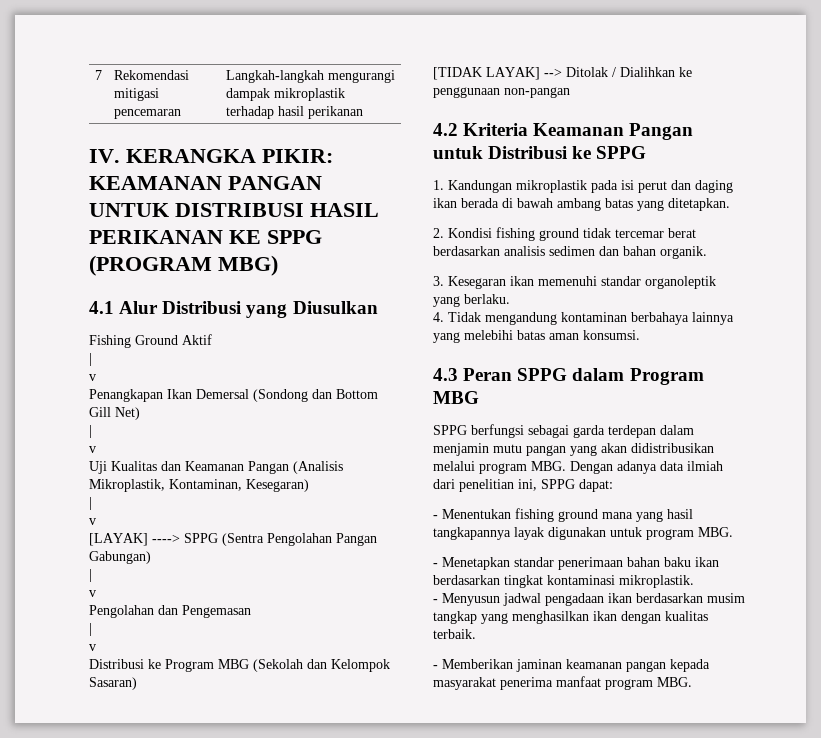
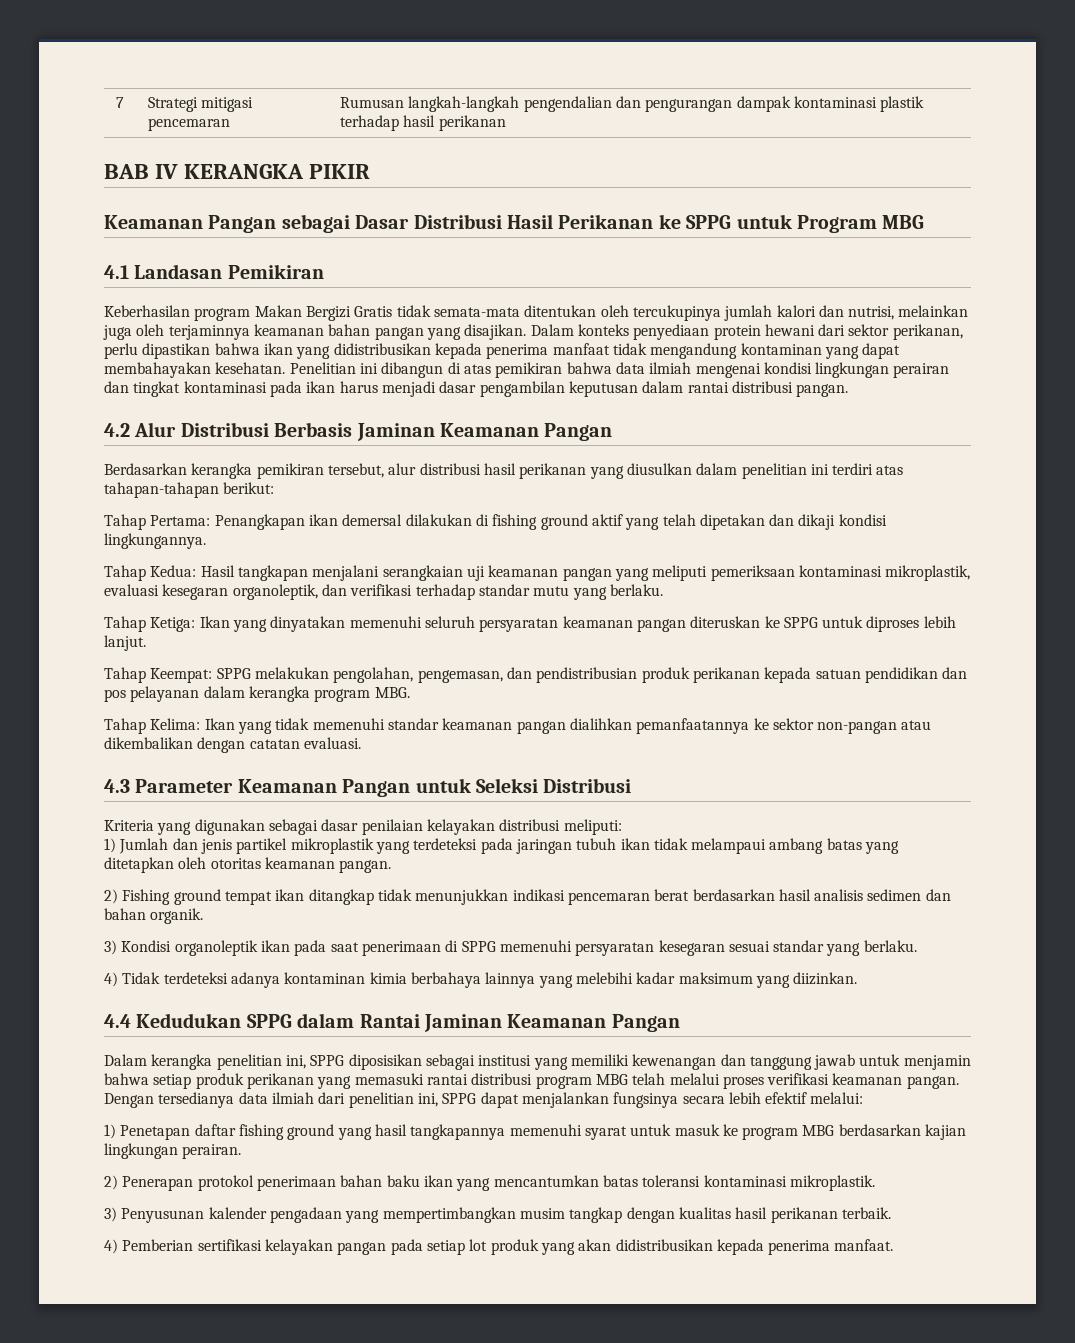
- 7 | Rekomendasi mitigasi pencemaran | Langkah-langkah mengurangi dampak mikroplastik terhadap hasil perikanan
- IV. KERANGKA PIKIR: KEAMANAN PANGAN UNTUK DISTRIBUSI HASIL PERIKANAN KE SPPG (PROGRAM MBG)
- 4.1 Alur Distribusi yang Diusulkan
- Fishing Ground Aktif
- |
- v
- Penangkapan Ikan Demersal (Sondong dan Bottom Gill Net)
- |
- v
- Uji Kualitas dan Keamanan Pangan (Analisis Mikroplastik, Kontaminan, Kesegaran)
- |
- v
- [LAYAK] ----> SPPG (Sentra Pengolahan Pangan Gabungan)
- |
- v
- Pengolahan dan Pengemasan
- |
- v
- Distribusi ke Program MBG (Sekolah dan Kelompok Sasaran)
- [TIDAK LAYAK] --> Ditolak / Dialihkan ke penggunaan non-pangan
- 4.2 Kriteria Keamanan Pangan untuk Distribusi ke SPPG
- 1. Kandungan mikroplastik pada isi perut dan daging ikan berada di bawah ambang batas yang ditetapkan.
- 2. Kondisi fishing ground tidak tercemar berat berdasarkan analisis sedimen dan bahan organik.
+ 7 | Strategi mitigasi pencemaran | Rumusan langkah-langkah pengendalian dan pengurangan dampak kontaminasi plastik terhadap hasil perikanan
+ BAB IV KERANGKA PIKIR
+ Keamanan Pangan sebagai Dasar Distribusi Hasil Perikanan ke SPPG untuk Program MBG
+ 4.1 Landasan Pemikiran
+ Keberhasilan program Makan Bergizi Gratis tidak semata-mata ditentukan oleh tercukupinya jumlah kalori dan nutrisi, melainkan juga oleh terjaminnya keamanan bahan pangan yang disajikan. Dalam konteks penyediaan protein hewani dari sektor perikanan, perlu dipastikan bahwa ikan yang didistribusikan kepada penerima manfaat tidak mengandung kontaminan yang dapat membahayakan kesehatan. Penelitian ini dibangun di atas pemikiran bahwa data ilmiah mengenai kondisi lingkungan perairan dan tingkat kontaminasi pada ikan harus menjadi dasar pengambilan keputusan dalam rantai distribusi pangan.
+ 4.2 Alur Distribusi Berbasis Jaminan Keamanan Pangan
+ Berdasarkan kerangka pemikiran tersebut, alur distribusi hasil perikanan yang diusulkan dalam penelitian ini terdiri atas tahapan-tahapan berikut:
+ Tahap Pertama: Penangkapan ikan demersal dilakukan di fishing ground aktif yang telah dipetakan dan dikaji kondisi lingkungannya.
+ Tahap Kedua: Hasil tangkapan menjalani serangkaian uji keamanan pangan yang meliputi pemeriksaan kontaminasi mikroplastik, evaluasi kesegaran organoleptik, dan verifikasi terhadap standar mutu yang berlaku.
+ Tahap Ketiga: Ikan yang dinyatakan memenuhi seluruh persyaratan keamanan pangan diteruskan ke SPPG untuk diproses lebih lanjut.
+ Tahap Keempat: SPPG melakukan pengolahan, pengemasan, dan pendistribusian produk perikanan kepada satuan pendidikan dan pos pelayanan dalam kerangka program MBG.
+ Tahap Kelima: Ikan yang tidak memenuhi standar keamanan pangan dialihkan pemanfaatannya ke sektor non-pangan atau dikembalikan dengan catatan evaluasi.
+ 4.3 Parameter Keamanan Pangan untuk Seleksi Distribusi
+ Kriteria yang digunakan sebagai dasar penilaian kelayakan distribusi meliputi:
+ 1) Jumlah dan jenis partikel mikroplastik yang terdeteksi pada jaringan tubuh ikan tidak melampaui ambang batas yang ditetapkan oleh otoritas keamanan pangan.
+ 2) Fishing ground tempat ikan ditangkap tidak menunjukkan indikasi pencemaran berat berdasarkan hasil analisis sedimen dan bahan organik.
- 3. Kesegaran ikan memenuhi standar organoleptik yang berlaku.
- 4. Tidak mengandung kontaminan berbahaya lainnya yang melebihi batas aman konsumsi.
- 4.3 Peran SPPG dalam Program MBG
- SPPG berfungsi sebagai garda terdepan dalam menjamin mutu pangan yang akan didistribusikan melalui program MBG. Dengan adanya data ilmiah dari penelitian ini, SPPG dapat:
- - Menentukan fishing ground mana yang hasil tangkapannya layak digunakan untuk program MBG.
- - Menetapkan standar penerimaan bahan baku ikan berdasarkan tingkat kontaminasi mikroplastik.
- - Menyusun jadwal pengadaan ikan berdasarkan musim tangkap yang menghasilkan ikan dengan kualitas terbaik.
- - Memberikan jaminan keamanan pangan kepada masyarakat penerima manfaat program MBG.
+ 3) Kondisi organoleptik ikan pada saat penerimaan di SPPG memenuhi persyaratan kesegaran sesuai standar yang berlaku.
+ 4) Tidak terdeteksi adanya kontaminan kimia berbahaya lainnya yang melebihi kadar maksimum yang diizinkan.
+ 4.4 Kedudukan SPPG dalam Rantai Jaminan Keamanan Pangan
+ Dalam kerangka penelitian ini, SPPG diposisikan sebagai institusi yang memiliki kewenangan dan tanggung jawab untuk menjamin bahwa setiap produk perikanan yang memasuki rantai distribusi program MBG telah melalui proses verifikasi keamanan pangan. Dengan tersedianya data ilmiah dari penelitian ini, SPPG dapat menjalankan fungsinya secara lebih efektif melalui:
+ 1) Penetapan daftar fishing ground yang hasil tangkapannya memenuhi syarat untuk masuk ke program MBG berdasarkan kajian lingkungan perairan.
+ 2) Penerapan protokol penerimaan bahan baku ikan yang mencantumkan batas toleransi kontaminasi mikroplastik.
+ 3) Penyusunan kalender pengadaan yang mempertimbangkan musim tangkap dengan kualitas hasil perikanan terbaik.
+ 4) Pemberian sertifikasi kelayakan pangan pada setiap lot produk yang akan didistribusikan kepada penerima manfaat.

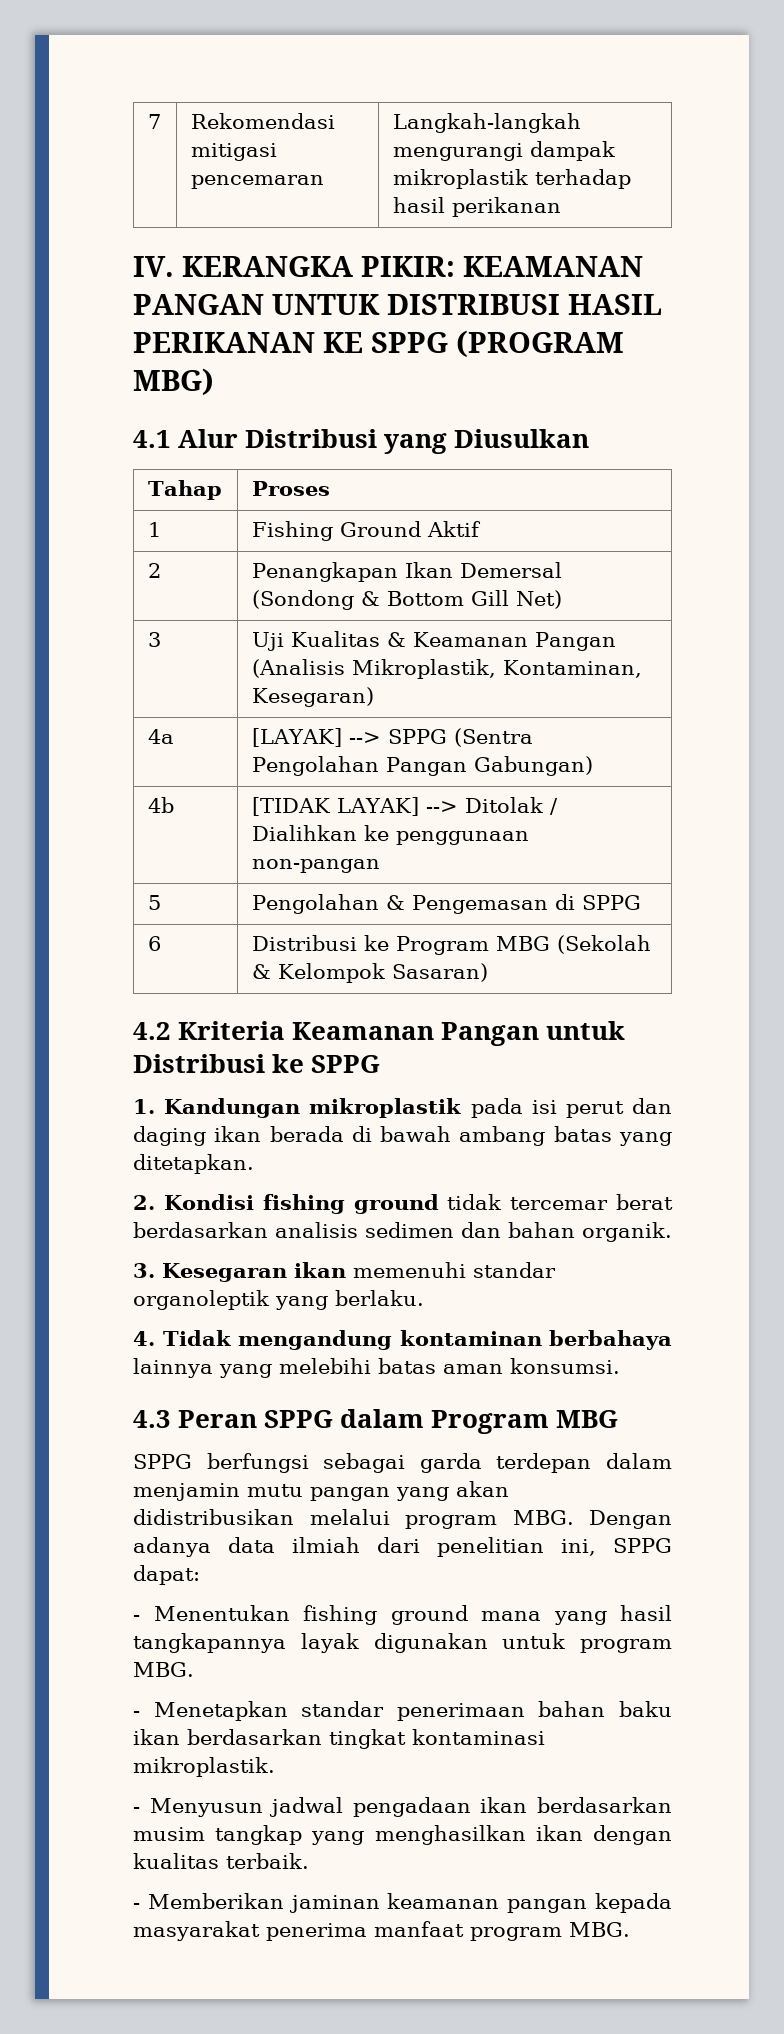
- 7 | Strategi mitigasi pencemaran | Rumusan langkah-langkah pengendalian dan pengurangan dampak kontaminasi plastik terhadap hasil perikanan
- BAB IV KERANGKA PIKIR
- Keamanan Pangan sebagai Dasar Distribusi Hasil Perikanan ke SPPG untuk Program MBG
- 4.1 Landasan Pemikiran
- Keberhasilan program Makan Bergizi Gratis tidak semata-mata ditentukan oleh tercukupinya jumlah kalori dan nutrisi, melainkan juga oleh terjaminnya keamanan bahan pangan yang disajikan. Dalam konteks penyediaan protein hewani dari sektor perikanan, perlu dipastikan bahwa ikan yang didistribusikan kepada penerima manfaat tidak mengandung kontaminan yang dapat membahayakan kesehatan. Penelitian ini dibangun di atas pemikiran bahwa data ilmiah mengenai kondisi lingkungan perairan dan tingkat kontaminasi pada ikan harus menjadi dasar pengambilan keputusan dalam rantai distribusi pangan.
- 4.2 Alur Distribusi Berbasis Jaminan Keamanan Pangan
- Berdasarkan kerangka pemikiran tersebut, alur distribusi hasil perikanan yang diusulkan dalam penelitian ini terdiri atas tahapan-tahapan berikut:
- Tahap Pertama: Penangkapan ikan demersal dilakukan di fishing ground aktif yang telah dipetakan dan dikaji kondisi lingkungannya.
- Tahap Kedua: Hasil tangkapan menjalani serangkaian uji keamanan pangan yang meliputi pemeriksaan kontaminasi mikroplastik, evaluasi kesegaran organoleptik, dan verifikasi terhadap standar mutu yang berlaku.
- Tahap Ketiga: Ikan yang dinyatakan memenuhi seluruh persyaratan keamanan pangan diteruskan ke SPPG untuk diproses lebih lanjut.
- Tahap Keempat: SPPG melakukan pengolahan, pengemasan, dan pendistribusian produk perikanan kepada satuan pendidikan dan pos pelayanan dalam kerangka program MBG.
- Tahap Kelima: Ikan yang tidak memenuhi standar keamanan pangan dialihkan pemanfaatannya ke sektor non-pangan atau dikembalikan dengan catatan evaluasi.
- 4.3 Parameter Keamanan Pangan untuk Seleksi Distribusi
- Kriteria yang digunakan sebagai dasar penilaian kelayakan distribusi meliputi:
- 1) Jumlah dan jenis partikel mikroplastik yang terdeteksi pada jaringan tubuh ikan tidak melampaui ambang batas yang ditetapkan oleh otoritas keamanan pangan.
- 2) Fishing ground tempat ikan ditangkap tidak menunjukkan indikasi pencemaran berat berdasarkan hasil analisis sedimen dan bahan organik.
+ 7 | Rekomendasi mitigasi pencemaran | Langkah-langkah mengurangi dampak mikroplastik terhadap hasil perikanan
+ IV. KERANGKA PIKIR: KEAMANAN PANGAN UNTUK DISTRIBUSI HASIL PERIKANAN KE SPPG (PROGRAM MBG)
+ 4.1 Alur Distribusi yang Diusulkan
+ Tahap | Proses
+ 1 | Fishing Ground Aktif
+ 2 | Penangkapan Ikan Demersal (Sondong & Bottom Gill Net)
+ 3 | Uji Kualitas & Keamanan Pangan (Analisis Mikroplastik, Kontaminan, Kesegaran)
+ 4a | [LAYAK] --> SPPG (Sentra Pengolahan Pangan Gabungan)
+ 4b | [TIDAK LAYAK] --> Ditolak / Dialihkan ke penggunaan non-pangan
+ 5 | Pengolahan & Pengemasan di SPPG
+ 6 | Distribusi ke Program MBG (Sekolah & Kelompok Sasaran)
+ 4.2 Kriteria Keamanan Pangan untuk Distribusi ke SPPG
+ 1. Kandungan mikroplastik pada isi perut dan daging ikan berada di bawah ambang batas yang ditetapkan.
+ 2. Kondisi fishing ground tidak tercemar berat berdasarkan analisis sedimen dan bahan organik.
- 3) Kondisi organoleptik ikan pada saat penerimaan di SPPG memenuhi persyaratan kesegaran sesuai standar yang berlaku.
- 4) Tidak terdeteksi adanya kontaminan kimia berbahaya lainnya yang melebihi kadar maksimum yang diizinkan.
- 4.4 Kedudukan SPPG dalam Rantai Jaminan Keamanan Pangan
- Dalam kerangka penelitian ini, SPPG diposisikan sebagai institusi yang memiliki kewenangan dan tanggung jawab untuk menjamin bahwa setiap produk perikanan yang memasuki rantai distribusi program MBG telah melalui proses verifikasi keamanan pangan. Dengan tersedianya data ilmiah dari penelitian ini, SPPG dapat menjalankan fungsinya secara lebih efektif melalui:
- 1) Penetapan daftar fishing ground yang hasil tangkapannya memenuhi syarat untuk masuk ke program MBG berdasarkan kajian lingkungan perairan.
- 2) Penerapan protokol penerimaan bahan baku ikan yang mencantumkan batas toleransi kontaminasi mikroplastik.
- 3) Penyusunan kalender pengadaan yang mempertimbangkan musim tangkap dengan kualitas hasil perikanan terbaik.
- 4) Pemberian sertifikasi kelayakan pangan pada setiap lot produk yang akan didistribusikan kepada penerima manfaat.
+ 3. Kesegaran ikan memenuhi standar organoleptik yang berlaku.
+ 4. Tidak mengandung kontaminan berbahaya lainnya yang melebihi batas aman konsumsi.
+ 4.3 Peran SPPG dalam Program MBG
+ SPPG berfungsi sebagai garda terdepan dalam menjamin mutu pangan yang akan didistribusikan melalui program MBG. Dengan adanya data ilmiah dari penelitian ini, SPPG dapat:
+ - Menentukan fishing ground mana yang hasil tangkapannya layak digunakan untuk program MBG.
+ - Menetapkan standar penerimaan bahan baku ikan berdasarkan tingkat kontaminasi mikroplastik.
+ - Menyusun jadwal pengadaan ikan berdasarkan musim tangkap yang menghasilkan ikan dengan kualitas terbaik.
+ - Memberikan jaminan keamanan pangan kepada masyarakat penerima manfaat program MBG.

